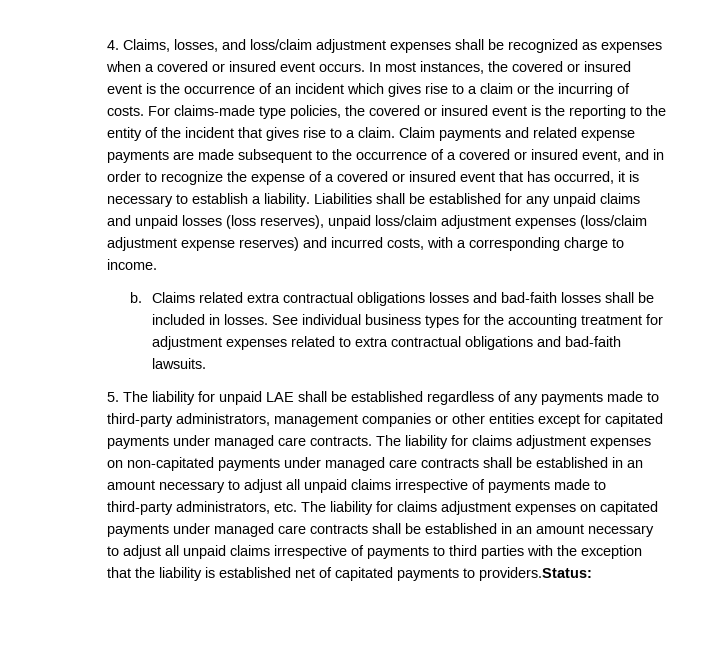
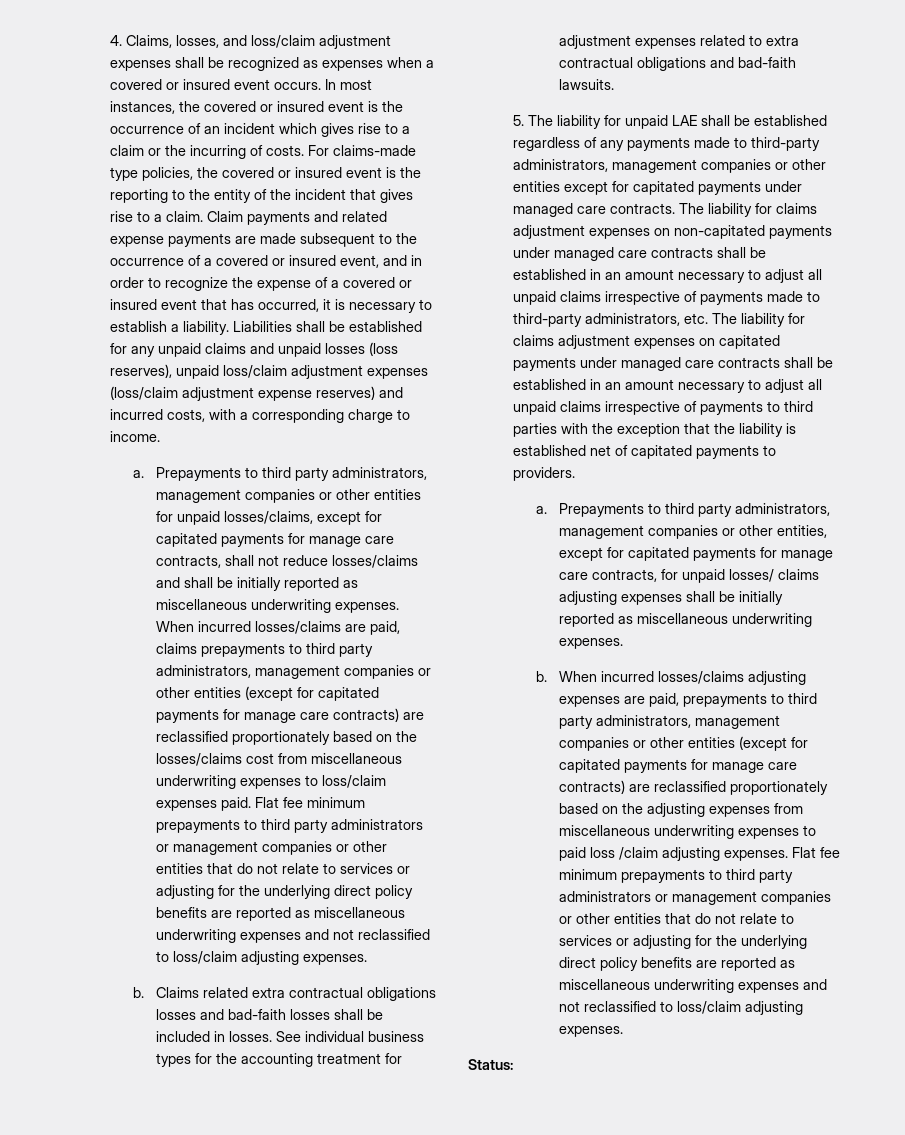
+ a. Prepayments to third party administrators, management companies or other entities for unpaid losses/claims, except for capitated payments for manage care contracts, shall not reduce losses/claims and shall be initially reported as miscellaneous underwriting expenses. When incurred losses/claims are paid, claims prepayments to third party administrators, management companies or other entities (except for capitated payments for manage care contracts) are reclassified proportionately based on the losses/claims cost from miscellaneous underwriting expenses to loss/claim expenses paid. Flat fee minimum prepayments to third party administrators or management companies or other entities that do not relate to services or adjusting for the underlying direct policy benefits are reported as miscellaneous underwriting expenses and not reclassified to loss/claim adjusting expenses.
- The liability for claims adjustment expenses on non-capitated payments under managed care contracts shall be established in an amount necessary to adjust all unpaid claims irrespective of payments made to third-party administrators, etc. The liability for claims adjustment expenses on capitated payments under managed care contracts shall be established in an amount necessary to adjust all unpaid claims irrespective of payments to third parties with the exception that the liability is established net of capitated payments to providers.Status:
+ The liability for claims adjustment expenses on non-capitated payments under managed care contracts shall be established in an amount necessary to adjust all unpaid claims irrespective of payments made to third-party administrators, etc. The liability for claims adjustment expenses on capitated payments under managed care contracts shall be established in an amount necessary to adjust all unpaid claims irrespective of payments to third parties with the exception that the liability is established net of capitated payments to providers.
+ a. Prepayments to third party administrators, management companies or other entities, except for capitated payments for manage care contracts, for unpaid losses/ claims adjusting expenses shall be initially reported as miscellaneous underwriting expenses.
+ b. When incurred losses/claims adjusting expenses are paid, prepayments to third party administrators, management companies or other entities (except for capitated payments for manage care contracts) are reclassified proportionately based on the adjusting expenses from miscellaneous underwriting expenses to paid loss /claim adjusting expenses. Flat fee minimum prepayments to third party administrators or management companies or other entities that do not relate to services or adjusting for the underlying direct policy benefits are reported as miscellaneous underwriting expenses and not reclassified to loss/claim adjusting expenses.
+ Status:

